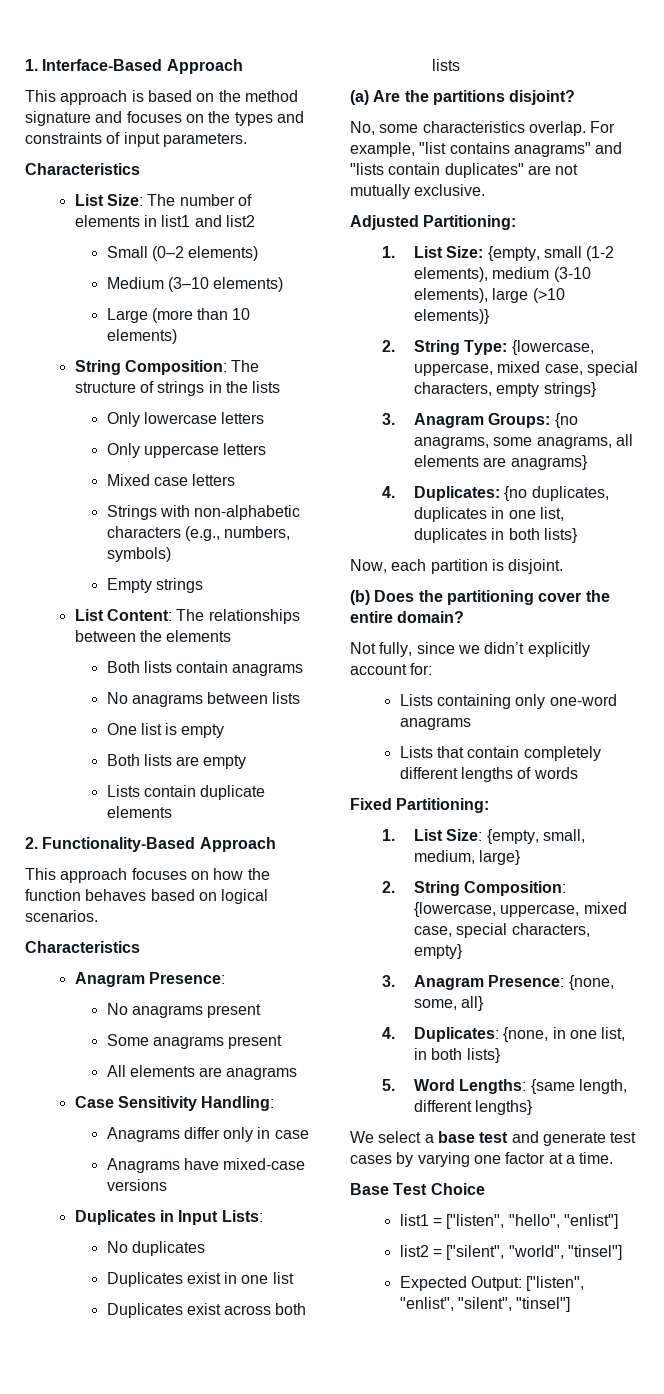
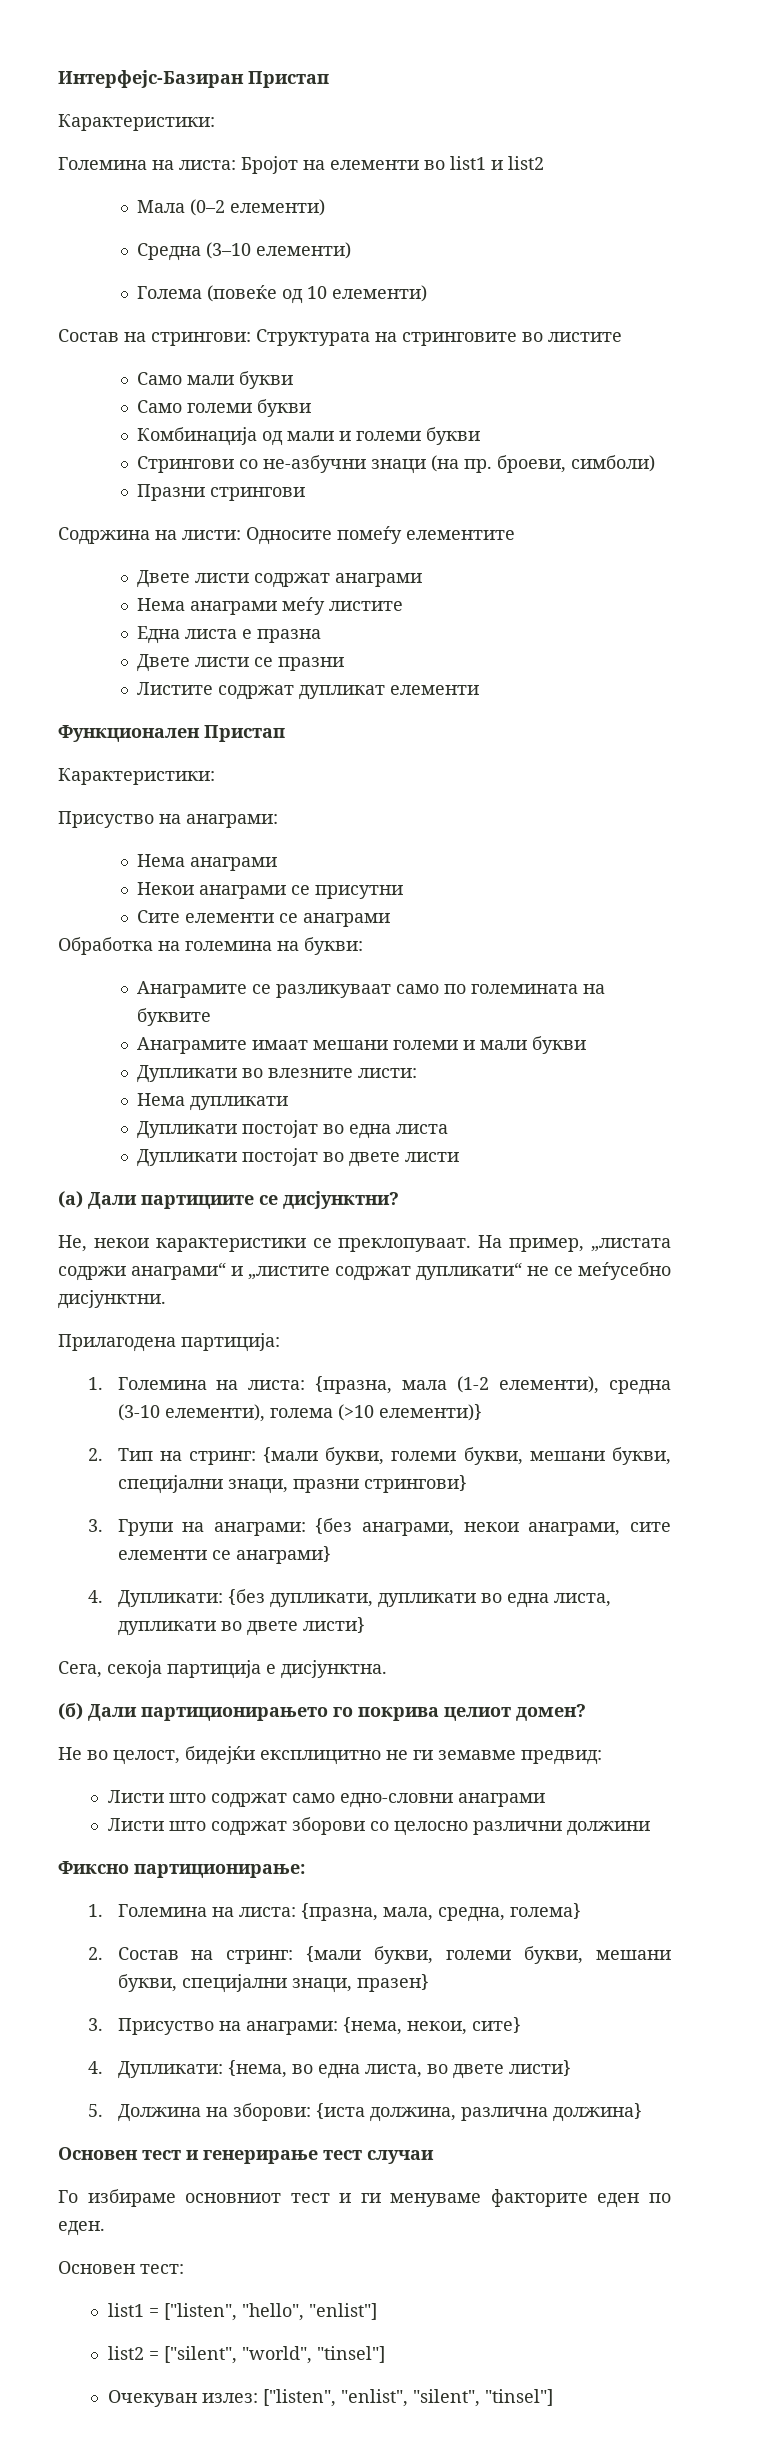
- 1. Interface-Based Approach
- This approach is based on the method signature and focuses on the types and constraints of input parameters.
- Characteristics
- List Size: The number of elements in list1 and list2
- Small (0–2 elements)
- Medium (3–10 elements)
- Large (more than 10 elements)
- String Composition: The structure of strings in the lists
- Only lowercase letters
- Only uppercase letters
- Mixed case letters
- Strings with non-alphabetic characters (e.g., numbers, symbols)
- Empty strings
- List Content: The relationships between the elements
- Both lists contain anagrams
- No anagrams between lists
- One list is empty
- Both lists are empty
- Lists contain duplicate elements
- 2. Functionality-Based Approach
- This approach focuses on how the function behaves based on logical scenarios.
- Characteristics
- Anagram Presence:
- No anagrams present
- Some anagrams present
- All elements are anagrams
- Case Sensitivity Handling:
- Anagrams differ only in case
- Anagrams have mixed-case versions
- Duplicates in Input Lists:
- No duplicates
- Duplicates exist in one list
- Duplicates exist across both lists
- (a) Are the partitions disjoint?
- No, some characteristics overlap. For example, "list contains anagrams" and "lists contain duplicates" are not mutually exclusive.
- Adjusted Partitioning:
- 1. List Size: {empty, small (1-2 elements), medium (3-10 elements), large (>10 elements)}
- 2. String Type: {lowercase, uppercase, mixed case, special characters, empty strings}
- 3. Anagram Groups: {no anagrams, some anagrams, all elements are anagrams}
- 4. Duplicates: {no duplicates, duplicates in one list, duplicates in both lists}
- Now, each partition is disjoint.
- (b) Does the partitioning cover the entire domain?
- Not fully, since we didn’t explicitly account for:
- Lists containing only one-word anagrams
- Lists that contain completely different lengths of words
- Fixed Partitioning:
- 1. List Size: {empty, small, medium, large}
- 2. String Composition: {lowercase, uppercase, mixed case, special characters, empty}
- 3. Anagram Presence: {none, some, all}
- 4. Duplicates: {none, in one list, in both lists}
- 5. Word Lengths: {same length, different lengths}
- We select a base test and generate test cases by varying one factor at a time.
- Base Test Choice
+ Интерфејс-Базиран Пристап
+ Карактеристики:
+ Големина на листа: Бројот на елементи во list1 и list2
+ Мала (0–2 елементи)
+ Средна (3–10 елементи)
+ Голема (повеќе од 10 елементи)
+ Состав на стрингови: Структурата на стринговите во листите
+ Само мали букви
+ Само големи букви
+ Комбинација од мали и големи букви
+ Стрингови со не-азбучни знаци (на пр. броеви, симболи)
+ Празни стрингови
+ Содржина на листи: Односите помеѓу елементите
+ Двете листи содржат анаграми
+ Нема анаграми меѓу листите
+ Една листа е празна
+ Двете листи се празни
+ Листите содржат дупликат елементи
+ Функционален Пристап
+ Карактеристики:
+ Присуство на анаграми:
+ Нема анаграми
+ Некои анаграми се присутни
+ Сите елементи се анаграми
+ Обработка на големина на букви:
+ Анаграмите се разликуваат само по големината на буквите
+ Анаграмите имаат мешани големи и мали букви
+ Дупликати во влезните листи:
+ Нема дупликати
+ Дупликати постојат во една листа
+ Дупликати постојат во двете листи
+ (a) Дали партициите се дисјунктни?
+ Не, некои карактеристики се преклопуваат. На пример, „листата содржи анаграми“ и „листите содржат дупликати“ не се меѓусебно дисјунктни.
+ Прилагодена партиција:
+ 1. Големина на листа: {празна, мала (1-2 елементи), средна (3-10 елементи), голема (>10 елементи)}
+ 2. Тип на стринг: {мали букви, големи букви, мешани букви, специјални знаци, празни стрингови}
+ 3. Групи на анаграми: {без анаграми, некои анаграми, сите елементи се анаграми}
+ 4. Дупликати: {без дупликати, дупликати во една листа, дупликати во двете листи}
+ Сега, секоја партиција е дисјунктна.
+ (б) Дали партиционирањето го покрива целиот домен?
+ Не во целост, бидејќи експлицитно не ги земавме предвид:
+ Листи што содржат само едно-словни анаграми
+ Листи што содржат зборови со целосно различни должини
+ Фиксно партиционирање:
+ 1. Големина на листа: {празна, мала, средна, голема}
+ 2. Состав на стринг: {мали букви, големи букви, мешани букви, специјални знаци, празен}
+ 3. Присуство на анаграми: {нема, некои, сите}
+ 4. Дупликати: {нема, во една листа, во двете листи}
+ 5. Должина на зборови: {иста должина, различна должина}
+ Основен тест и генерирање тест случаи
+ Го избираме основниот тест и ги менуваме факторите еден по еден.
+ Основен тест:
- Expected Output: ["listen", "enlist", "silent", "tinsel"]
+ Очекуван излез: ["listen", "enlist", "silent", "tinsel"]

